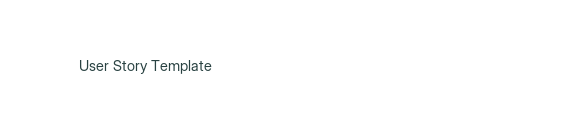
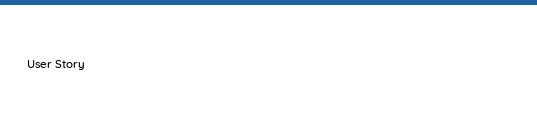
- User Story Template
+ User Story

